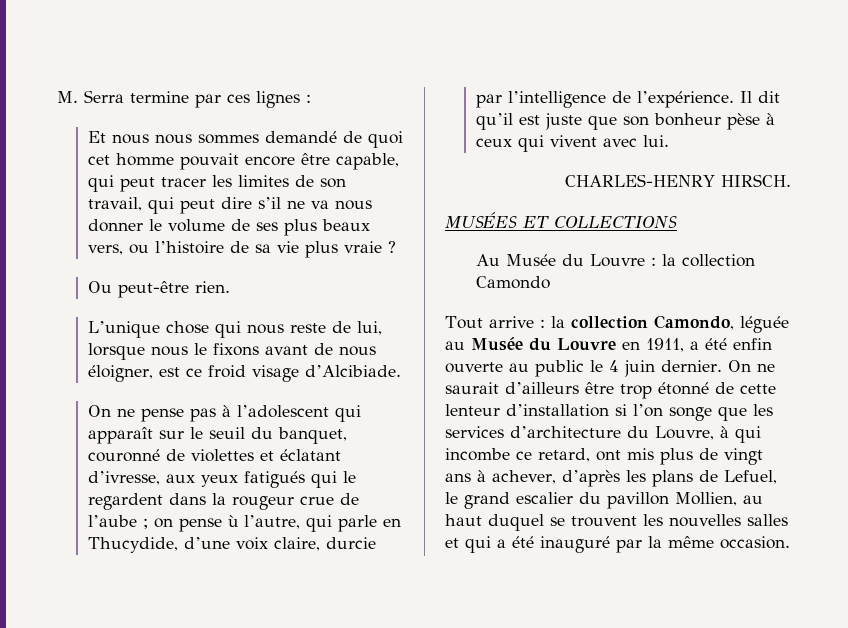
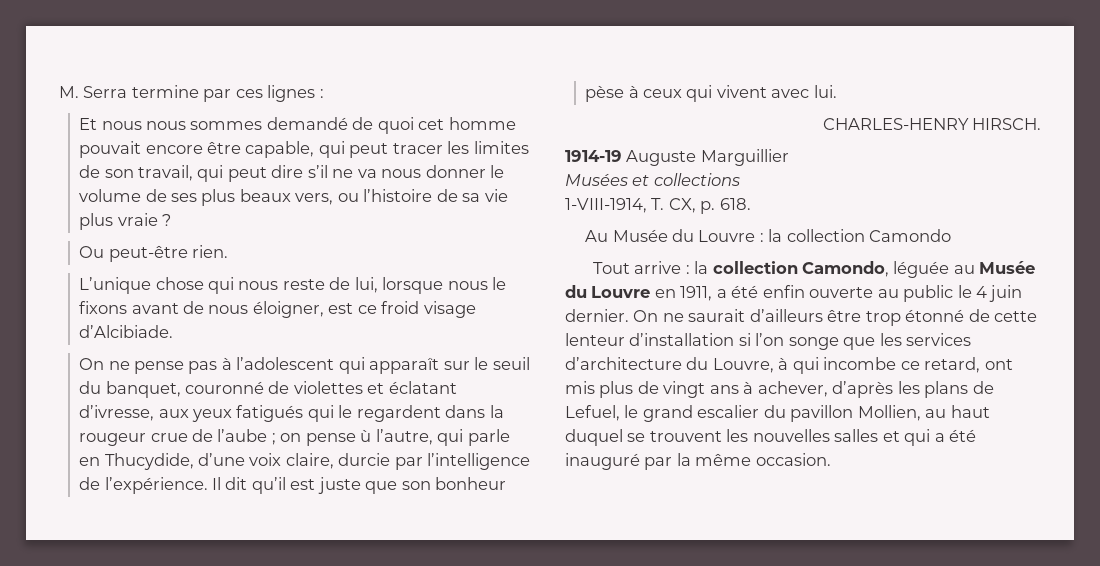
- MUSÉES ET COLLECTIONS
+ 1914-19 Auguste Marguillier
+ Musées et collections
+ 1-VIII-1914, T. CX, p. 618.

